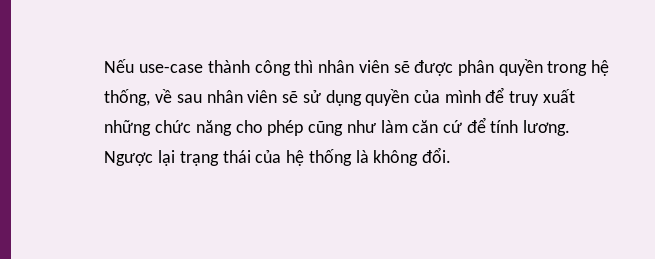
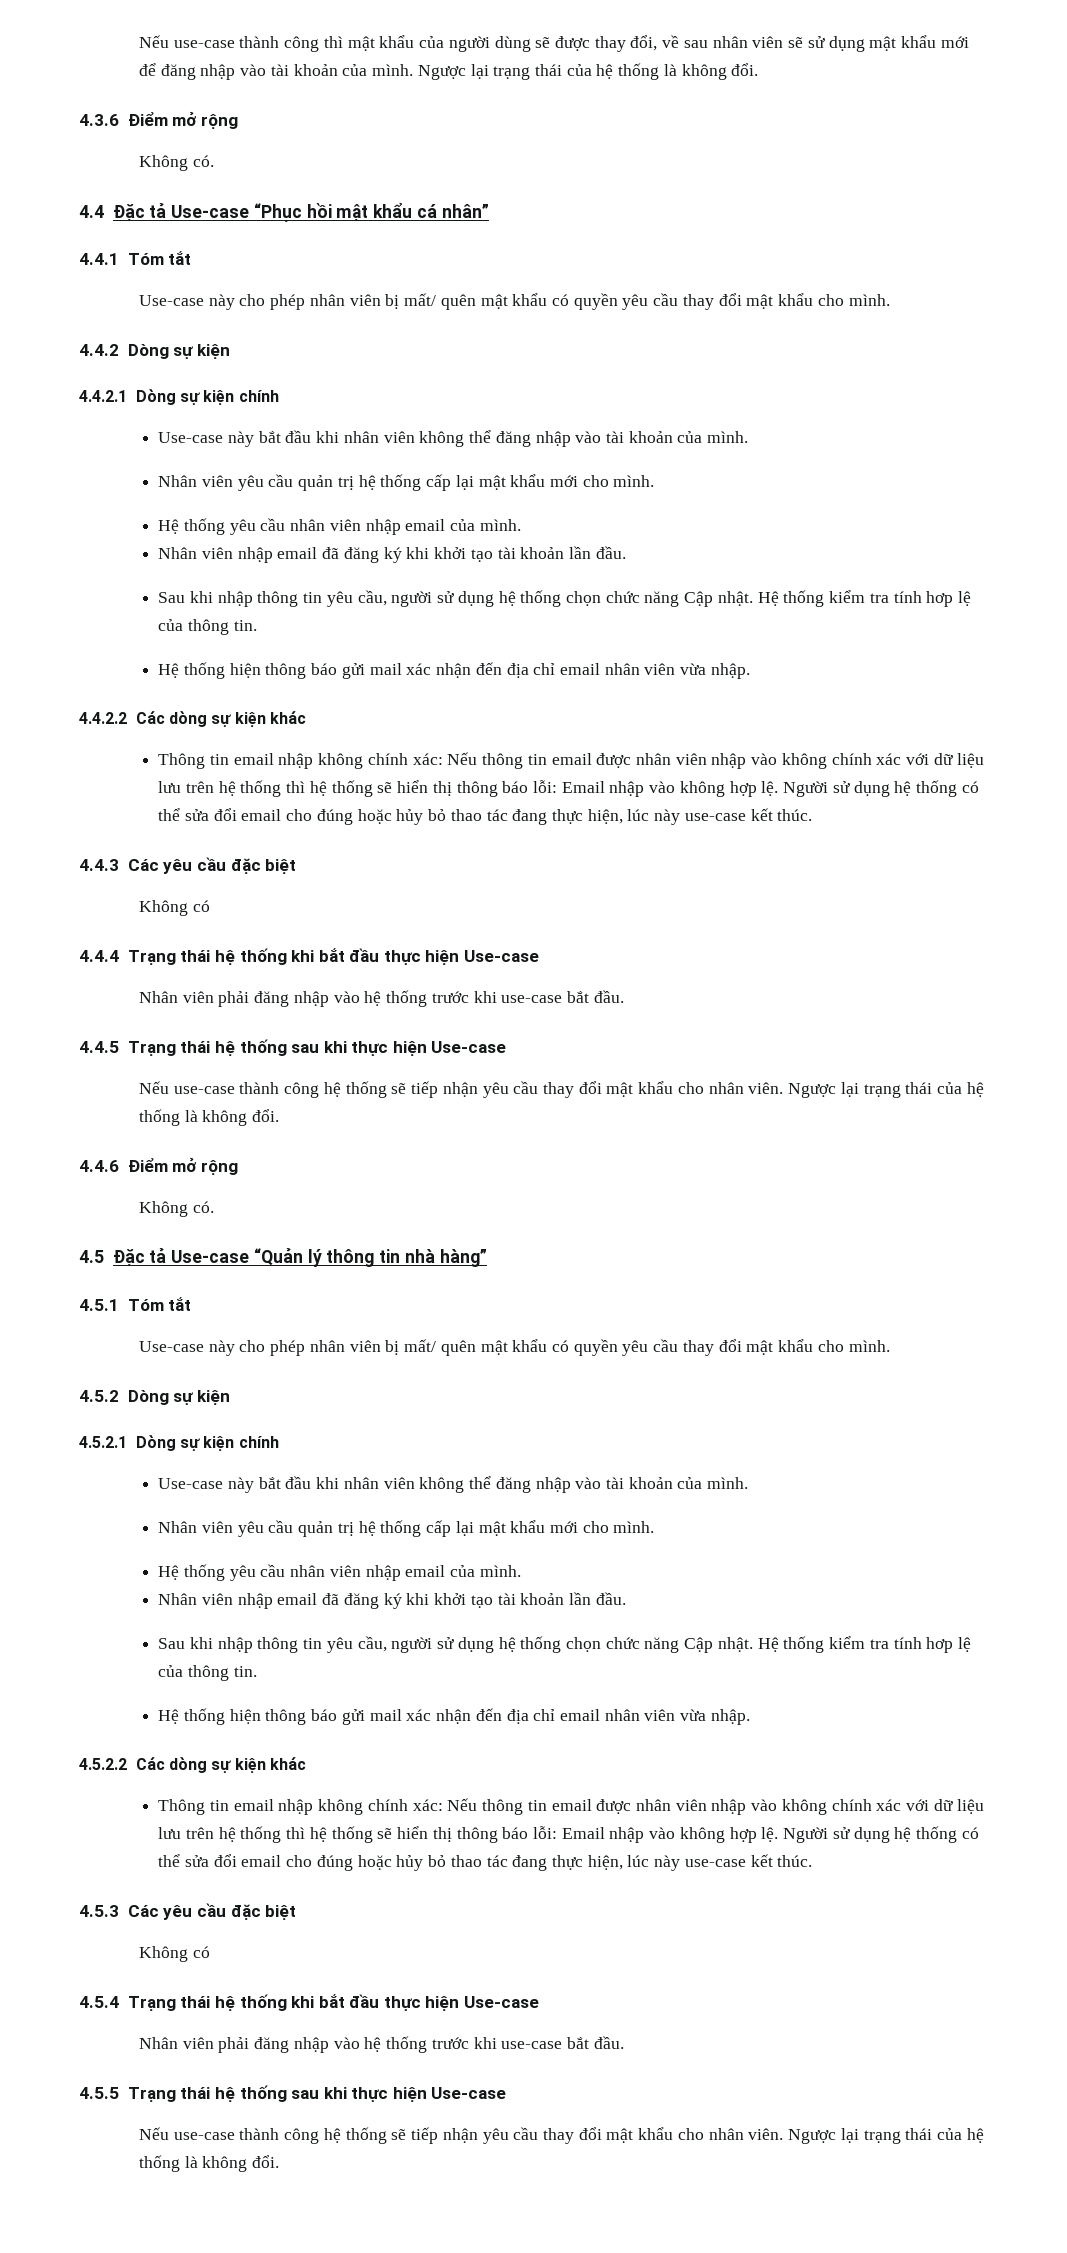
- Nếu use-case thành công thì nhân viên sẽ được phân quyền trong hệ thống, về sau nhân viên sẽ sử dụng quyền của mình để truy xuất những chức năng cho phép cũng như làm căn cứ để tính lương.
+ Nếu use-case thành công thì mật khẩu của người dùng sẽ được thay đổi, về sau nhân viên sẽ sử dụng mật khẩu mới để đăng nhập vào tài khoản của mình.
+ 4.3.6 Điểm mở rộng
+ Không có.
+ 4.4 Đặc tả Use-case “Phục hồi mật khẩu cá nhân”
+ 4.4.1 Tóm tắt
+ Use-case này cho phép nhân viên bị mất/ quên mật khẩu có quyền yêu cầu thay đổi mật khẩu cho mình.
+ 4.4.2 Dòng sự kiện
+ 4.4.2.1 Dòng sự kiện chính
+ Use-case này bắt đầu khi nhân viên không thể đăng nhập vào tài khoản của mình.
+ Nhân viên yêu cầu quản trị hệ thống cấp lại mật khẩu mới cho mình.
+ Hệ thống yêu cầu nhân viên nhập email của mình.
+ Nhân viên nhập email đã đăng ký khi khởi tạo tài khoản lần đầu.
+ Sau khi nhập thông tin yêu cầu, người sử dụng hệ thống chọn chức năng Cập nhật. Hệ thống kiểm tra tính hơp lệ của thông tin.
+ Hệ thống hiện thông báo gửi mail xác nhận đến địa chỉ email nhân viên vừa nhập.
+ 4.4.2.2 Các dòng sự kiện khác
+ Thông tin email nhập không chính xác: Nếu thông tin email được nhân viên nhập vào không chính xác với dữ liệu lưu trên hệ thống thì hệ thống sẽ hiển thị thông báo lỗi: Email nhập vào không hợp lệ. Người sử dụng hệ thống có thể sửa đổi email cho đúng hoặc hủy bỏ thao tác đang thực hiện, lúc này use-case kết thúc.
+ 4.4.3 Các yêu cầu đặc biệt
+ Không có
+ 4.4.4 Trạng thái hệ thống khi bắt đầu thực hiện Use-case
+ Nhân viên phải đăng nhập vào hệ thống trước khi use-case bắt đầu.
+ 4.4.5 Trạng thái hệ thống sau khi thực hiện Use-case
+ Nếu use-case thành công hệ thống sẽ tiếp nhận yêu cầu thay đổi mật khẩu cho nhân viên. Ngược lại trạng thái của hệ thống là không đổi.
+ 4.4.6 Điểm mở rộng
+ Không có.
+ 4.5 Đặc tả Use-case “Quản lý thông tin nhà hàng”
+ 4.5.1 Tóm tắt
+ Use-case này cho phép nhân viên bị mất/ quên mật khẩu có quyền yêu cầu thay đổi mật khẩu cho mình.
+ 4.5.2 Dòng sự kiện
+ 4.5.2.1 Dòng sự kiện chính
+ Use-case này bắt đầu khi nhân viên không thể đăng nhập vào tài khoản của mình.
+ Nhân viên yêu cầu quản trị hệ thống cấp lại mật khẩu mới cho mình.
+ Hệ thống yêu cầu nhân viên nhập email của mình.
+ Nhân viên nhập email đã đăng ký khi khởi tạo tài khoản lần đầu.
+ Sau khi nhập thông tin yêu cầu, người sử dụng hệ thống chọn chức năng Cập nhật. Hệ thống kiểm tra tính hơp lệ của thông tin.
+ Hệ thống hiện thông báo gửi mail xác nhận đến địa chỉ email nhân viên vừa nhập.
+ 4.5.2.2 Các dòng sự kiện khác
+ Thông tin email nhập không chính xác: Nếu thông tin email được nhân viên nhập vào không chính xác với dữ liệu lưu trên hệ thống thì hệ thống sẽ hiển thị thông báo lỗi: Email nhập vào không hợp lệ. Người sử dụng hệ thống có thể sửa đổi email cho đúng hoặc hủy bỏ thao tác đang thực hiện, lúc này use-case kết thúc.
+ 4.5.3 Các yêu cầu đặc biệt
+ Không có
+ 4.5.4 Trạng thái hệ thống khi bắt đầu thực hiện Use-case
+ Nhân viên phải đăng nhập vào hệ thống trước khi use-case bắt đầu.
+ 4.5.5 Trạng thái hệ thống sau khi thực hiện Use-case
+ Nếu use-case thành công hệ thống sẽ tiếp nhận yêu cầu thay đổi mật khẩu cho nhân viên. Ngược lại trạng thái của hệ thống là không đổi.

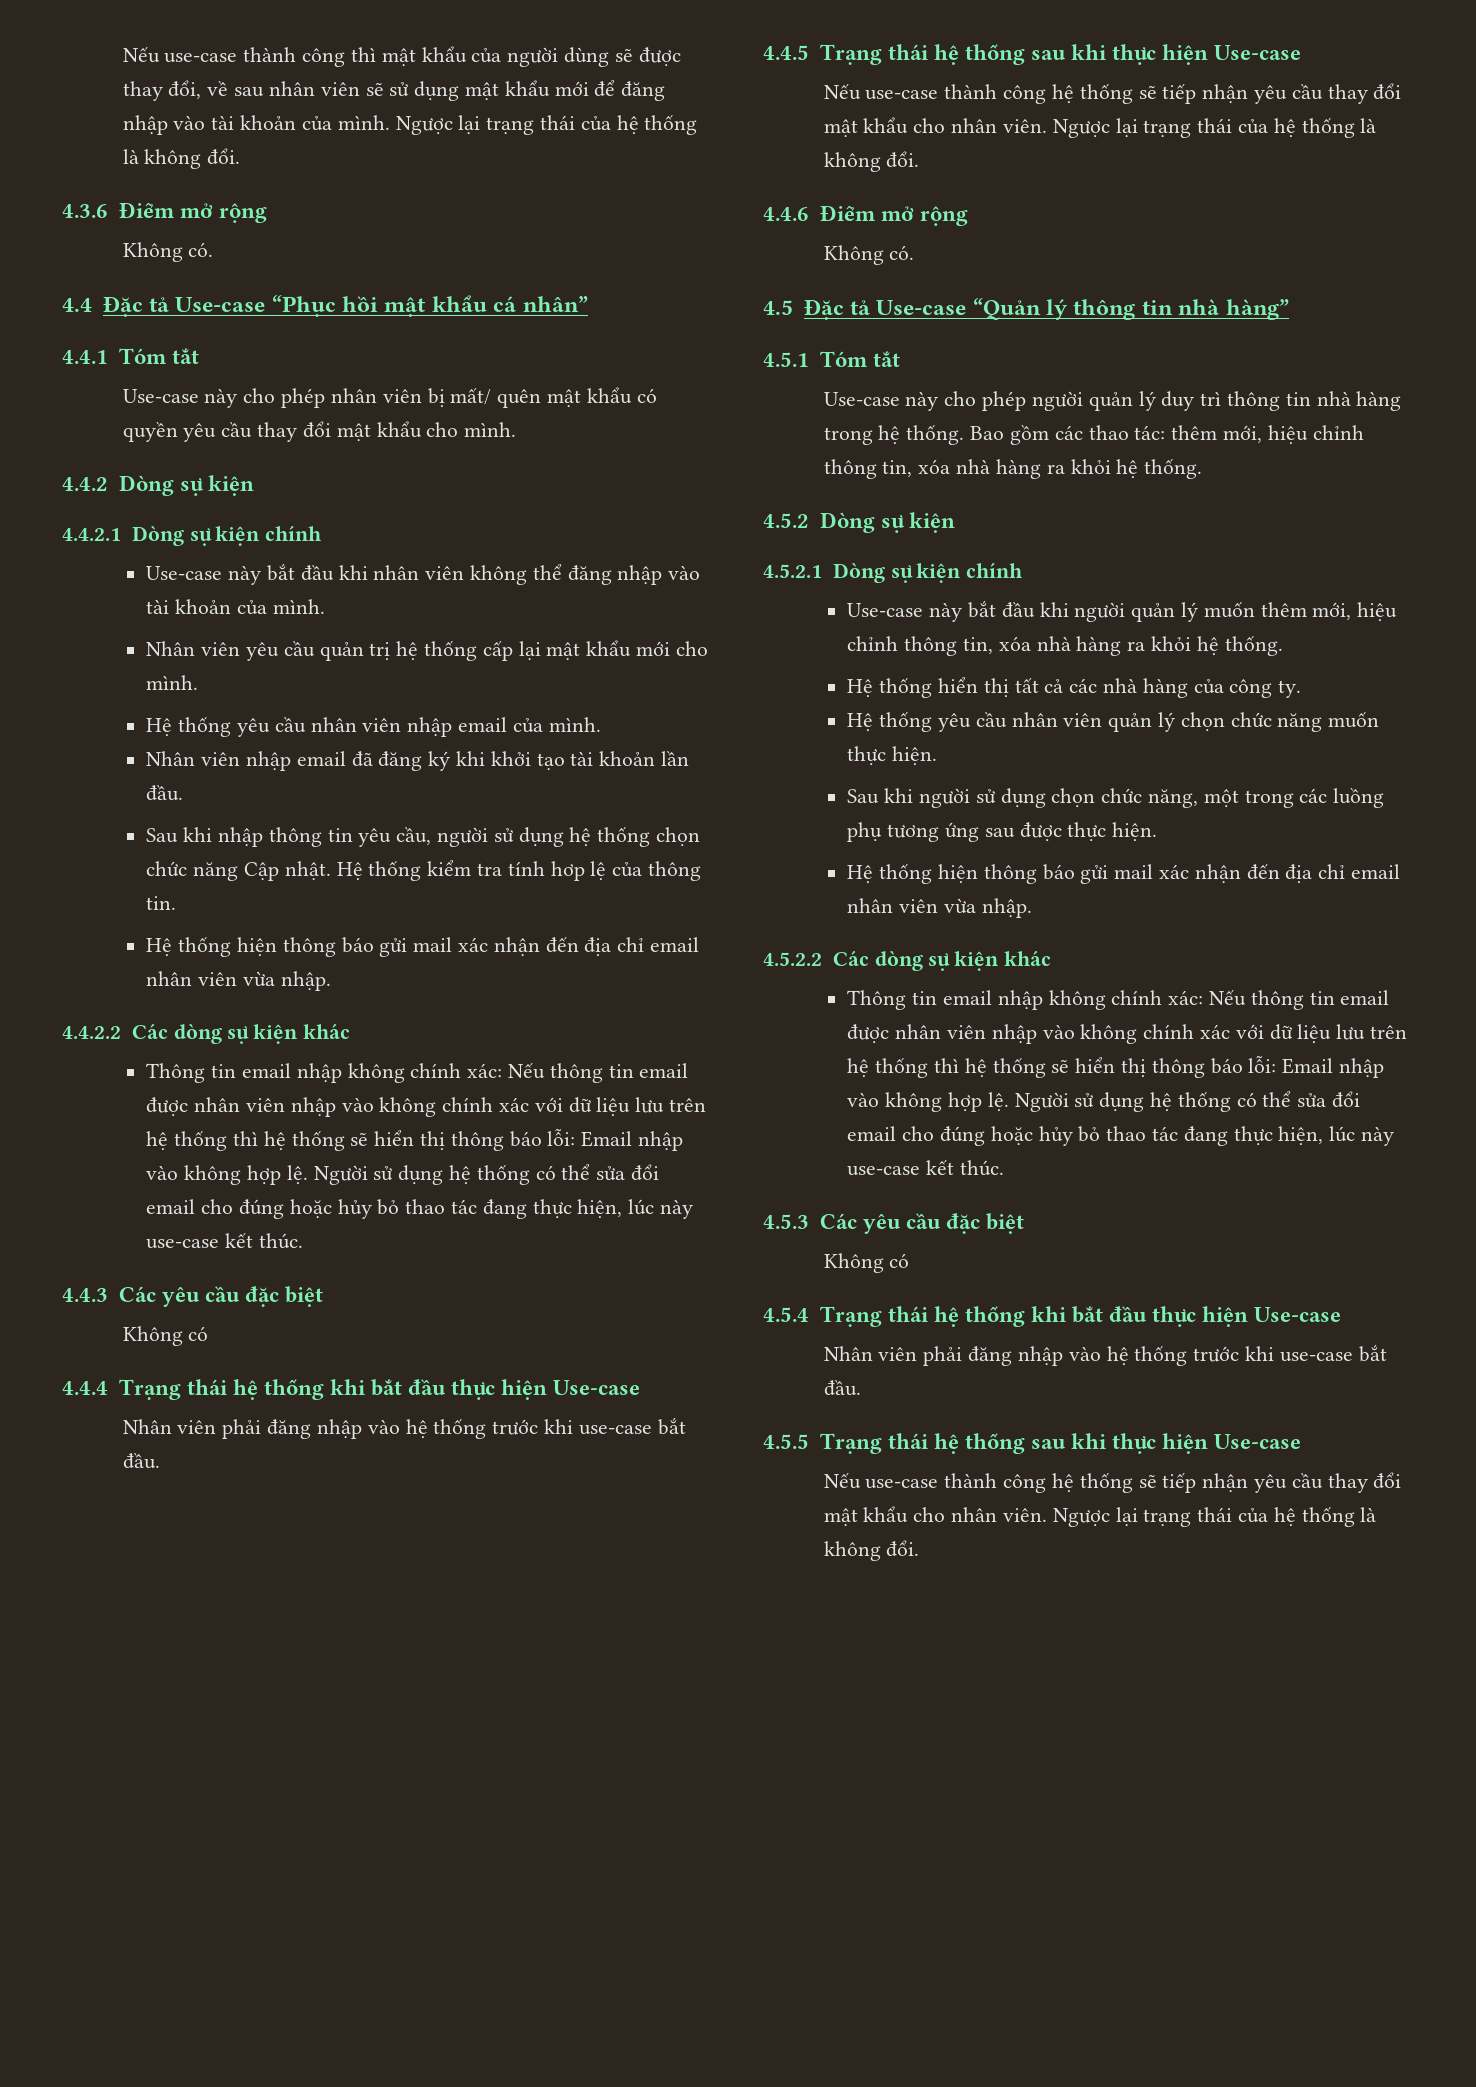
  4.5.1 Tóm tắt
- Use-case này cho phép nhân viên bị mất/ quên mật khẩu có quyền yêu cầu thay đổi mật khẩu cho mình.
+ Use-case này cho phép người quản lý duy trì thông tin nhà hàng trong hệ thống. Bao gồm các thao tác: thêm mới, hiệu chỉnh thông tin, xóa nhà hàng ra khỏi hệ thống.
  4.5.2.1 Dòng sự kiện chính
- Use-case này bắt đầu khi nhân viên không thể đăng nhập vào tài khoản của mình.
- Nhân viên yêu cầu quản trị hệ thống cấp lại mật khẩu mới cho mình.
- Hệ thống yêu cầu nhân viên nhập email của mình.
- Nhân viên nhập email đã đăng ký khi khởi tạo tài khoản lần đầu.
- Sau khi nhập thông tin yêu cầu, người sử dụng hệ thống chọn chức năng Cập nhật. Hệ thống kiểm tra tính hơp lệ của thông tin.
+ Use-case này bắt đầu khi người quản lý muốn thêm mới, hiệu chỉnh thông tin, xóa nhà hàng ra khỏi hệ thống.
+ Hệ thống hiển thị tất cả các nhà hàng của công ty.
+ Hệ thống yêu cầu nhân viên quản lý chọn chức năng muốn thực hiện.
+ Sau khi người sử dụng chọn chức năng, một trong các luồng phụ tương ứng sau được thực hiện.

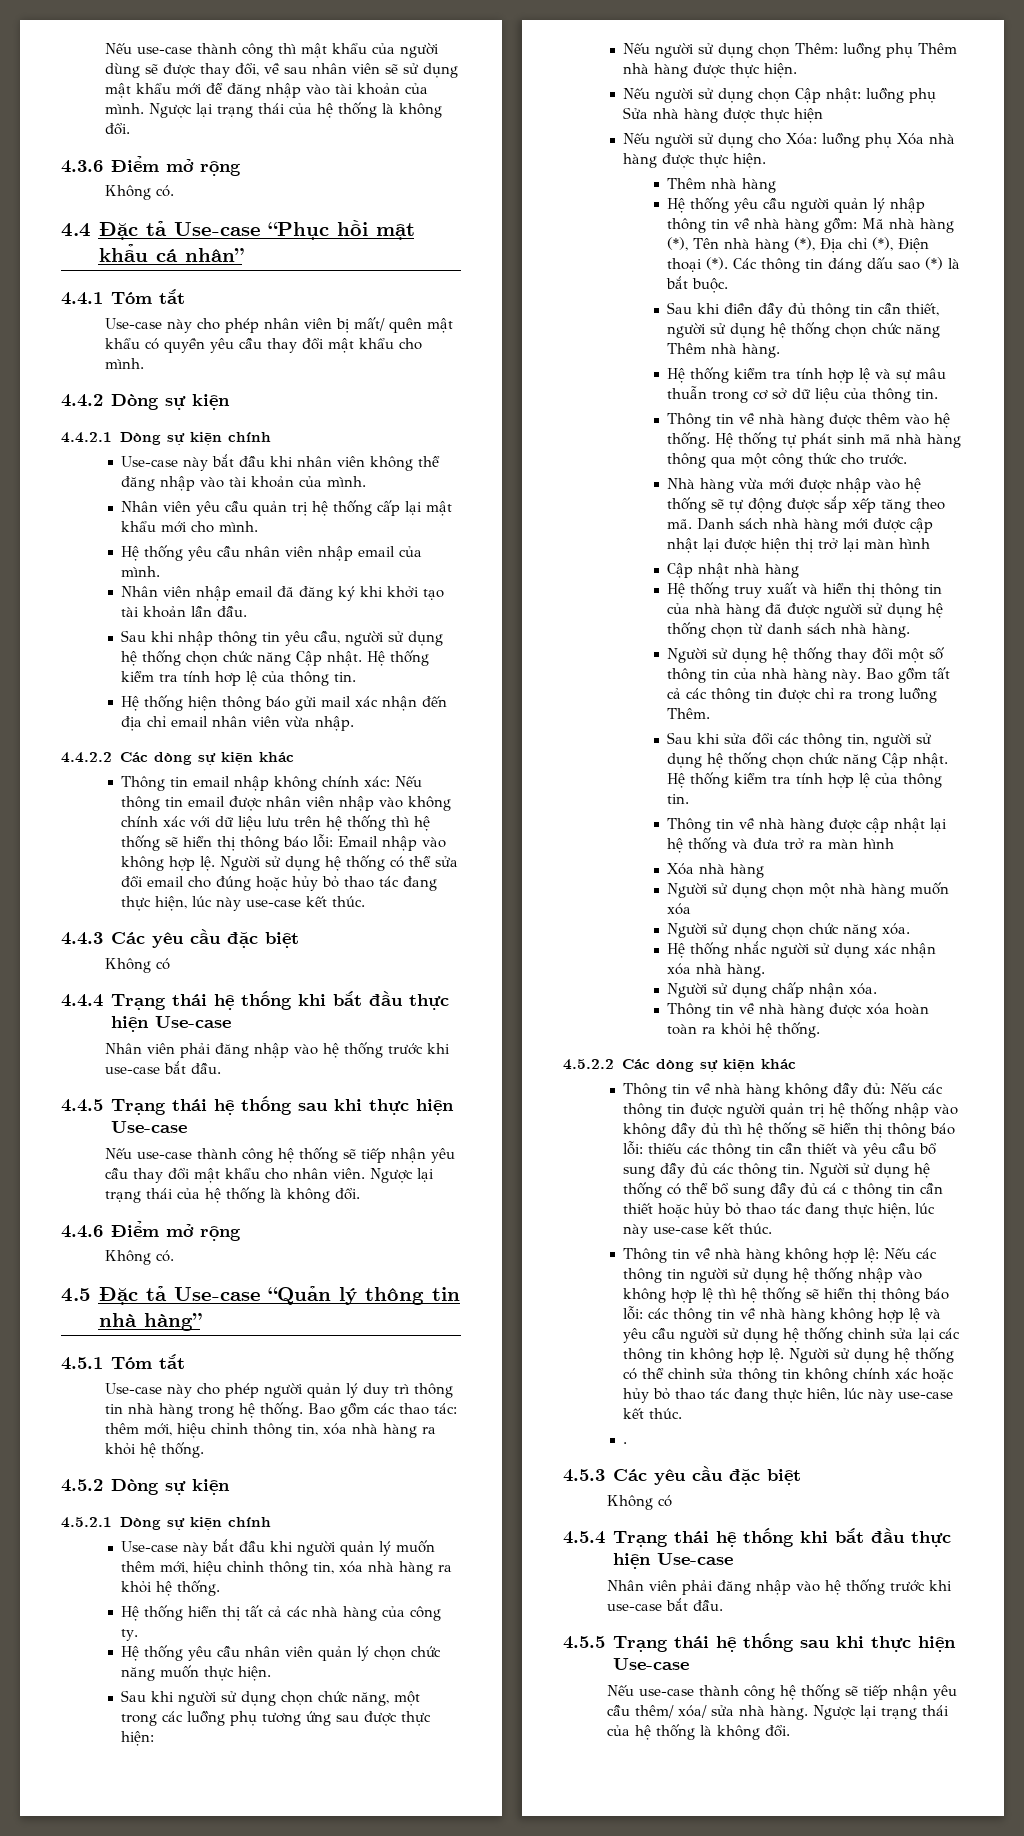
- Sau khi người sử dụng chọn chức năng, một trong các luồng phụ tương ứng sau được thực hiện.
- Hệ thống hiện thông báo gửi mail xác nhận đến địa chỉ email nhân viên vừa nhập.
+ Sau khi người sử dụng chọn chức năng, một trong các luồng phụ tương ứng sau được thực hiện:
+ Nếu người sử dụng chọn Thêm: luồng phụ Thêm nhà hàng được thực hiện.
+ Nếu người sử dụng chọn Cập nhật: luồng phụ Sửa nhà hàng được thực hiện
+ Nếu người sử dụng cho Xóa: luồng phụ Xóa nhà hàng được thực hiện.
+ Thêm nhà hàng
+ Hệ thống yêu cầu người quản lý nhập thông tin về nhà hàng gồm: Mã nhà hàng (*), Tên nhà hàng (*), Địa chỉ (*), Điện thoại (*). Các thông tin đáng dấu sao (*) là bắt buộc.
+ Sau khi điền đầy đủ thông tin cần thiết, người sử dụng hệ thống chọn chức năng Thêm nhà hàng.
+ Hệ thống kiểm tra tính hợp lệ và sự mâu thuẫn trong cơ sở dữ liệu của thông tin.
+ Thông tin về nhà hàng được thêm vào hệ thống. Hệ thống tự phát sinh mã nhà hàng thông qua một công thức cho trước.
+ Nhà hàng vừa mới được nhập vào hệ thống sẽ tự động được sắp xếp tăng theo mã. Danh sách nhà hàng mới được cập nhật lại được hiện thị trở lại màn hình
+ Cập nhật nhà hàng
+ Hệ thống truy xuất và hiển thị thông tin của nhà hàng đã được người sử dụng hệ thống chọn từ danh sách nhà hàng.
+ Người sử dụng hệ thống thay đổi một số thông tin của nhà hàng này. Bao gồm tất cả các thông tin được chỉ ra trong luồng Thêm.
+ Sau khi sửa đổi các thông tin, người sử dụng hệ thống chọn chức năng Cập nhật. Hệ thống kiểm tra tính hợp lệ của thông tin.
+ Thông tin về nhà hàng được cập nhật lại hệ thống và đưa trở ra màn hình
+ Xóa nhà hàng
+ Người sử dụng chọn một nhà hàng muốn xóa
+ Người sử dụng chọn chức năng xóa.
+ Hệ thống nhắc người sử dụng xác nhận xóa nhà hàng.
+ Người sử dụng chấp nhận xóa.
+ Thông tin về nhà hàng được xóa hoàn toàn ra khỏi hệ thống.
  4.5.2.2 Các dòng sự kiện khác
- Thông tin email nhập không chính xác: Nếu thông tin email được nhân viên nhập vào không chính xác với dữ liệu lưu trên hệ thống thì hệ thống sẽ hiển thị thông báo lỗi: Email nhập vào không hợp lệ. Người sử dụng hệ thống có thể sửa đổi email cho đúng hoặc hủy bỏ thao tác đang thực hiện, lúc này use-case kết thúc.
+ Thông tin về nhà hàng không đầy đủ: Nếu các thông tin được người quản trị hệ thống nhập vào không đầy đủ thì hệ thống sẽ hiển thị thông báo lỗi: thiếu các thông tin cần thiết và yêu cầu bổ sung đầy đủ các thông tin. Người sử dụng hệ thống có thể bổ sung đầy đủ cá c thông tin cần thiết hoặc hủy bỏ thao tác đang thực hiện, lúc này use-case kết thúc.
+ Thông tin về nhà hàng không hợp lệ: Nếu các thông tin người sử dụng hệ thống nhập vào không hợp lệ thì hệ thống sẽ hiển thị thông báo lỗi: các thông tin về nhà hàng không hợp lệ và yêu cầu người sử dụng hệ thống chỉnh sửa lại các thông tin không hợp lệ. Người sử dụng hệ thống có thể chỉnh sửa thông tin không chính xác hoặc hủy bỏ thao tác đang thực hiên, lúc này use-case kết thúc.
+ .
  4.5.5 Trạng thái hệ thống sau khi thực hiện Use-case
- Nếu use-case thành công hệ thống sẽ tiếp nhận yêu cầu thay đổi mật khẩu cho nhân viên.
+ Nếu use-case thành công hệ thống sẽ tiếp nhận yêu cầu thêm/ xóa/ sửa nhà hàng.

